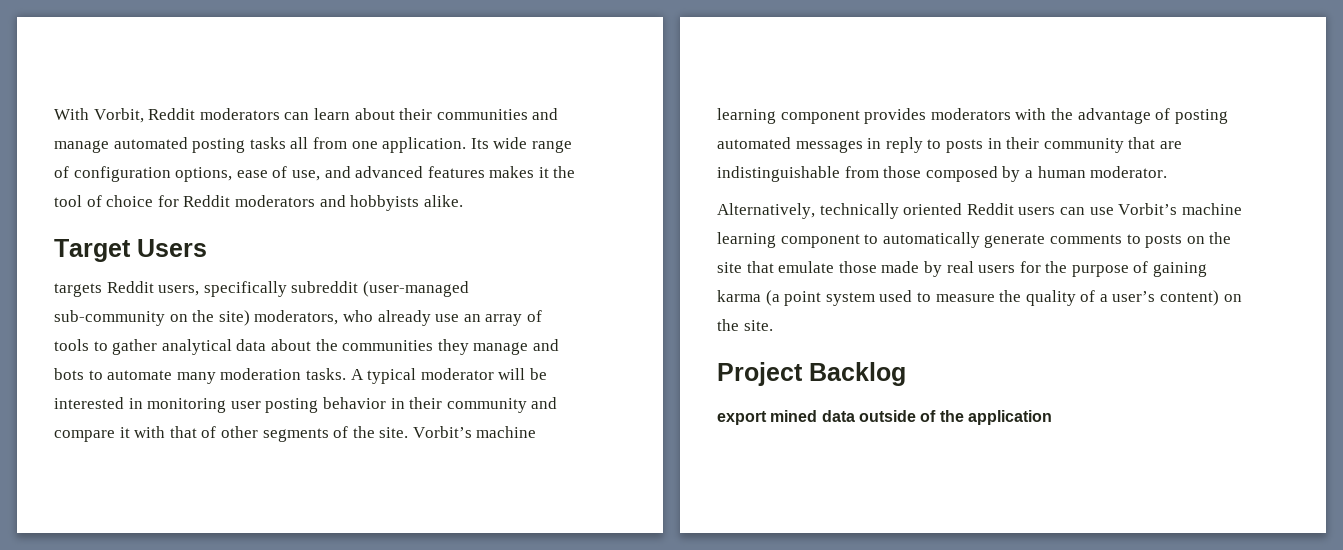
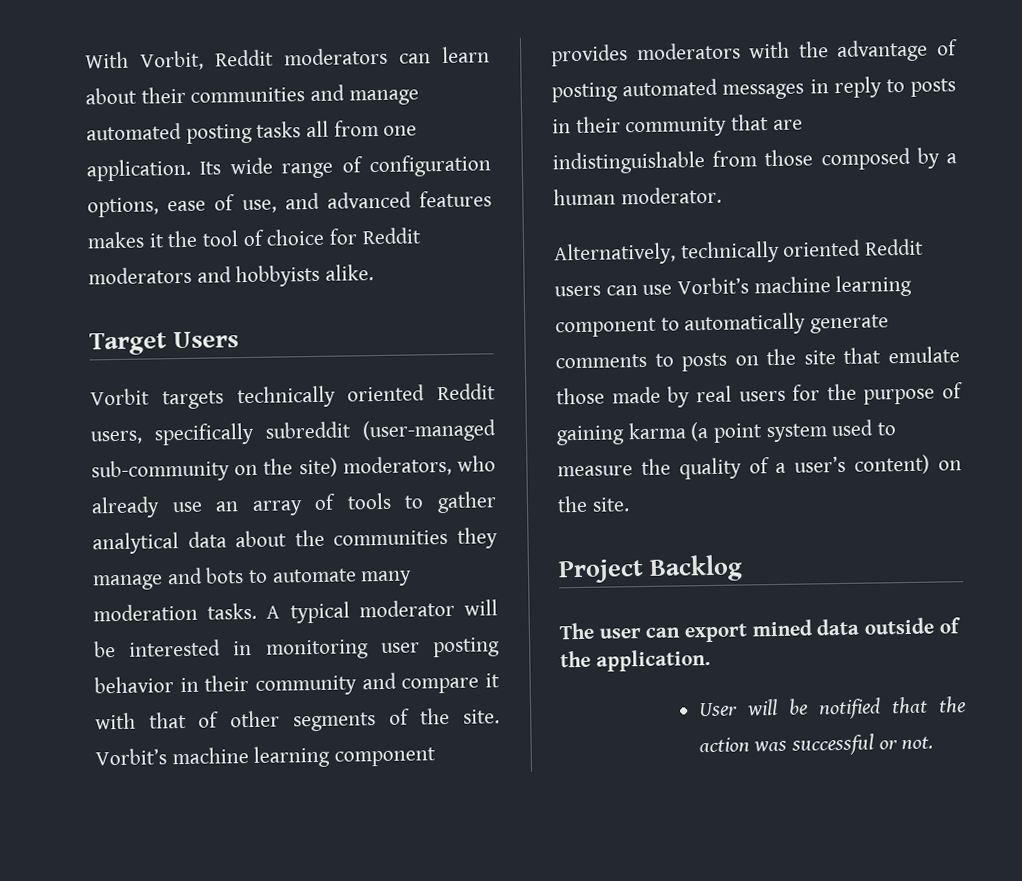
- targets Reddit users, specifically subreddit (user-managed sub-community on the site) moderators, who already use an array of tools to gather analytical data about the communities they manage and bots to automate many moderation tasks.
+ Vorbit targets technically oriented Reddit users, specifically subreddit (user-managed sub-community on the site) moderators, who already use an array of tools to gather analytical data about the communities they manage and bots to automate many moderation tasks.
- export mined data outside of the application
+ The user can export mined data outside of the application.
+ User will be notified that the action was successful or not.

